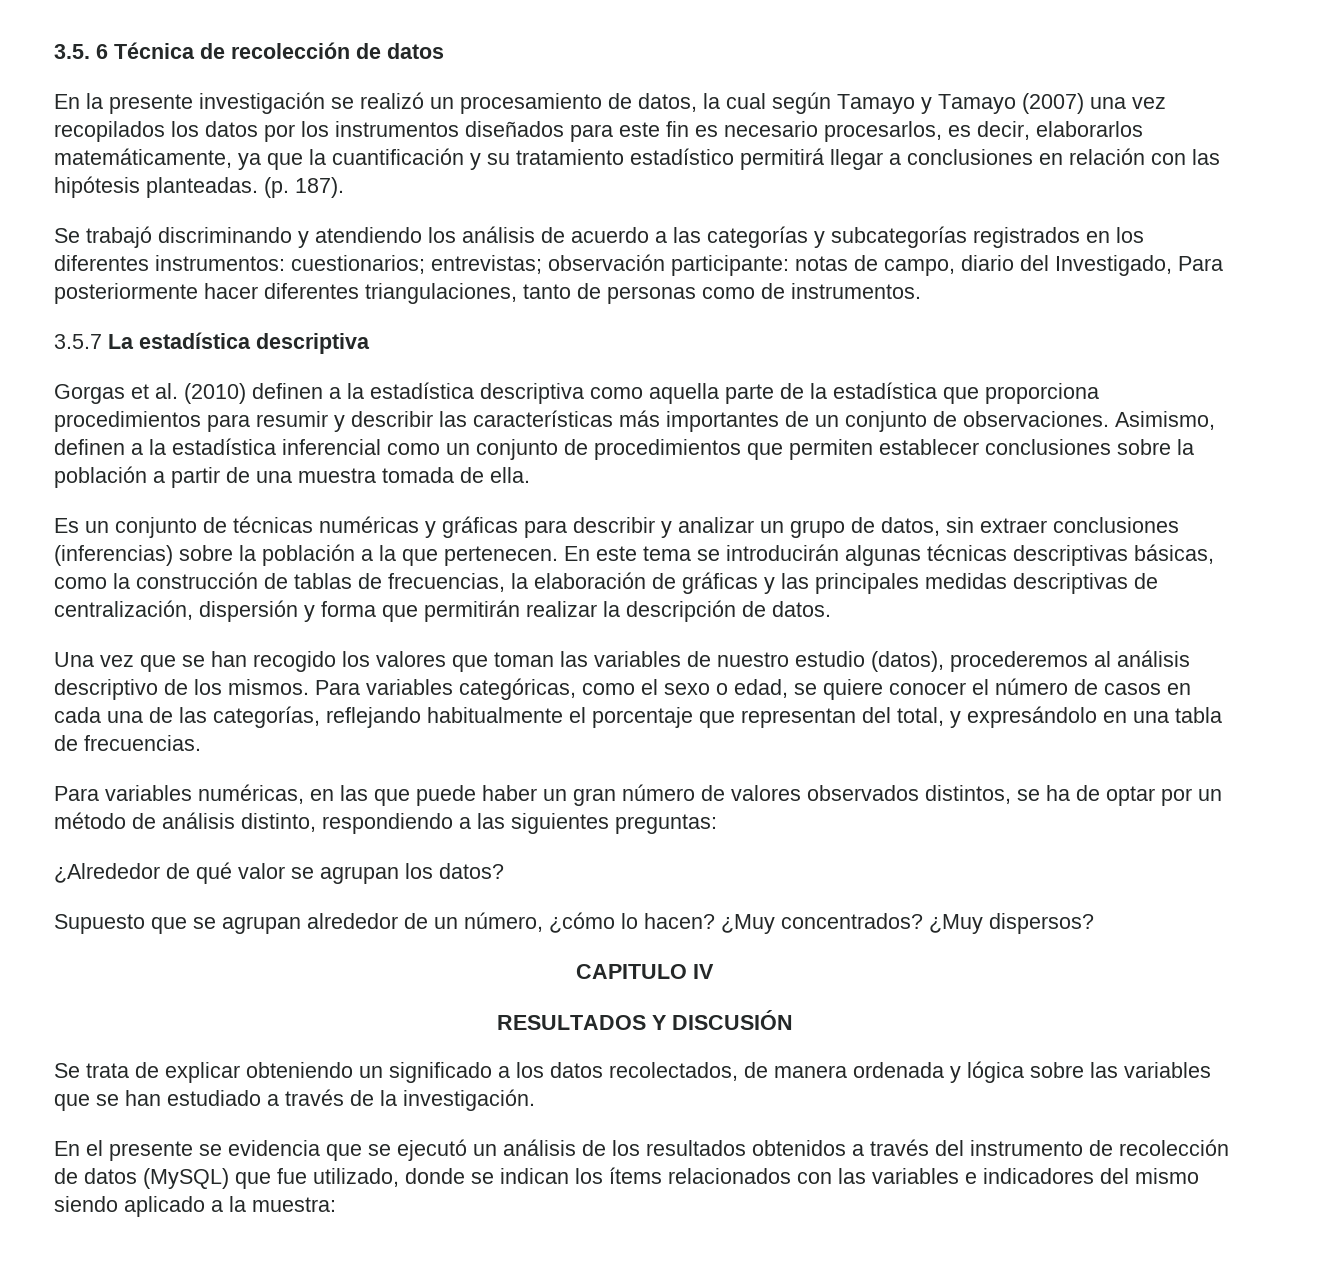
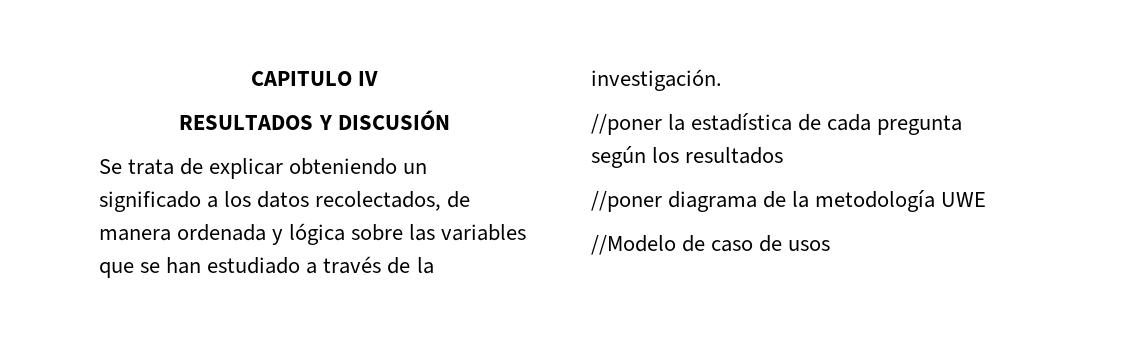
- 3.5. 6 Técnica de recolección de datos
- En la presente investigación se realizó un procesamiento de datos, la cual según Tamayo y Tamayo (2007) una vez recopilados los datos por los instrumentos diseñados para este fin es necesario procesarlos, es decir, elaborarlos matemáticamente, ya que la cuantificación y su tratamiento estadístico permitirá llegar a conclusiones en relación con las hipótesis planteadas. (p. 187).
- Se trabajó discriminando y atendiendo los análisis de acuerdo a las categorías y subcategorías registrados en los diferentes instrumentos: cuestionarios; entrevistas; observación participante: notas de campo, diario del Investigado, Para posteriormente hacer diferentes triangulaciones, tanto de personas como de instrumentos.
- 3.5.7 La estadística descriptiva
- Gorgas et al. (2010) definen a la estadística descriptiva como aquella parte de la estadística que proporciona procedimientos para resumir y describir las características más importantes de un conjunto de observaciones. Asimismo, definen a la estadística inferencial como un conjunto de procedimientos que permiten establecer conclusiones sobre la población a partir de una muestra tomada de ella.
- Es un conjunto de técnicas numéricas y gráficas para describir y analizar un grupo de datos, sin extraer conclusiones (inferencias) sobre la población a la que pertenecen. En este tema se introducirán algunas técnicas descriptivas básicas, como la construcción de tablas de frecuencias, la elaboración de gráficas y las principales medidas descriptivas de centralización, dispersión y forma que permitirán realizar la descripción de datos.
- Una vez que se han recogido los valores que toman las variables de nuestro estudio (datos), procederemos al análisis descriptivo de los mismos. Para variables categóricas, como el sexo o edad, se quiere conocer el número de casos en cada una de las categorías, reflejando habitualmente el porcentaje que representan del total, y expresándolo en una tabla de frecuencias.
- Para variables numéricas, en las que puede haber un gran número de valores observados distintos, se ha de optar por un método de análisis distinto, respondiendo a las siguientes preguntas:
- ¿Alrededor de qué valor se agrupan los datos?
- Supuesto que se agrupan alrededor de un número, ¿cómo lo hacen? ¿Muy concentrados? ¿Muy dispersos?
- En el presente se evidencia que se ejecutó un análisis de los resultados obtenidos a través del instrumento de recolección de datos (MySQL) que fue utilizado, donde se indican los ítems relacionados con las variables e indicadores del mismo siendo aplicado a la muestra:
+ //poner la estadística de cada pregunta según los resultados
+ //poner diagrama de la metodología UWE
+ //Modelo de caso de usos

